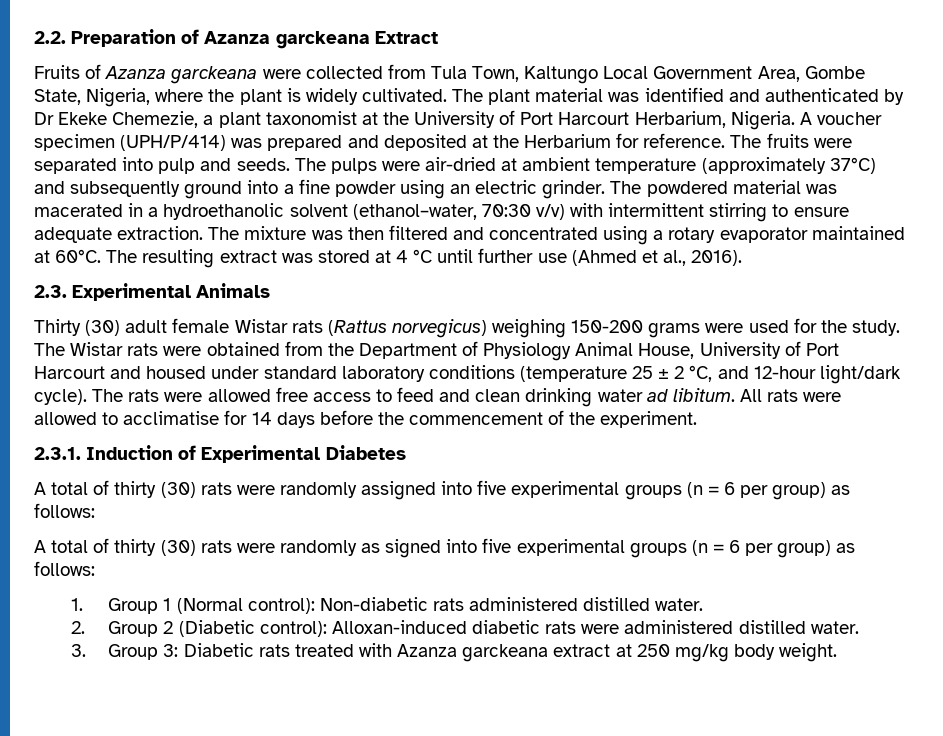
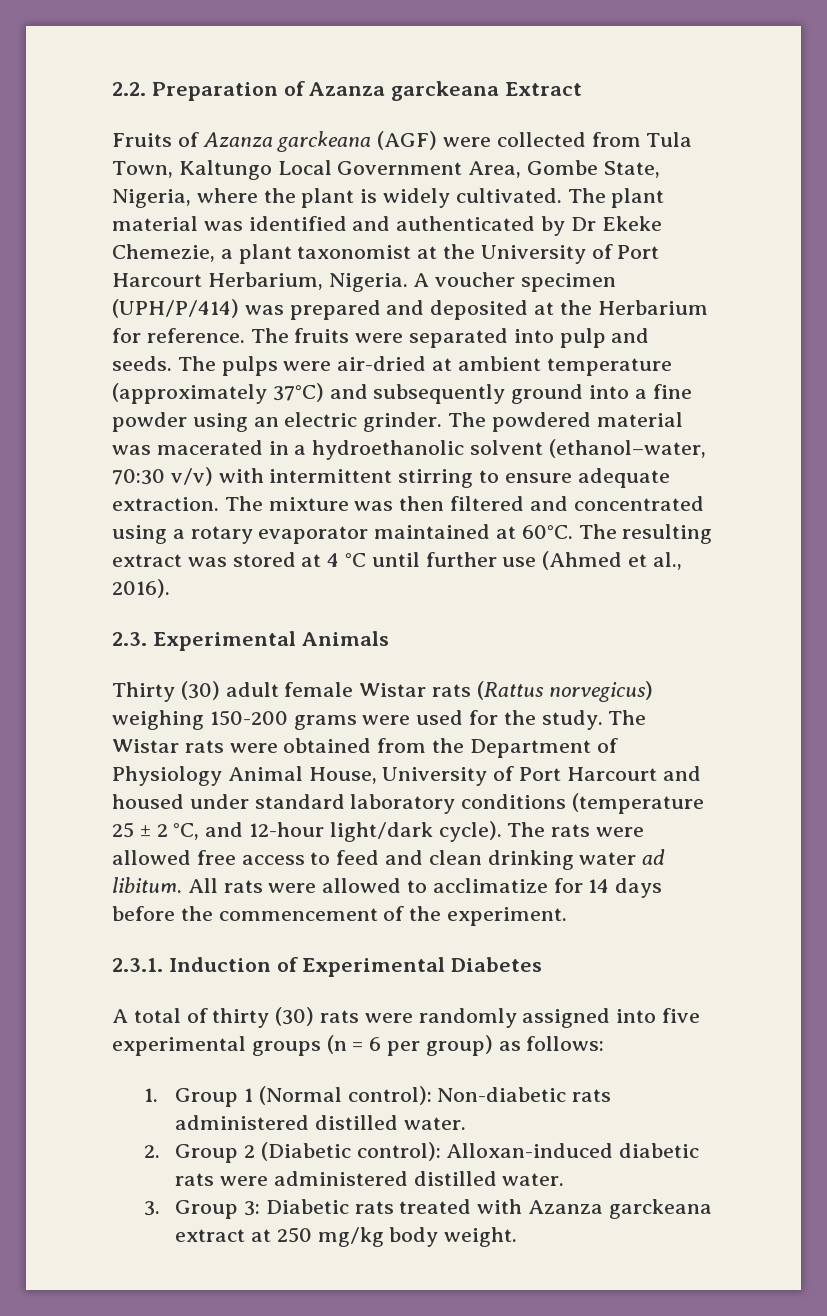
- Fruits of Azanza garckeana were collected from Tula Town, Kaltungo Local Government Area, Gombe State, Nigeria, where the plant is widely cultivated.
+ Fruits of Azanza garckeana (AGF) were collected from Tula Town, Kaltungo Local Government Area, Gombe State, Nigeria, where the plant is widely cultivated.
- All rats were allowed to acclimatise for 14 days before the commencement of the experiment.
+ All rats were allowed to acclimatize for 14 days before the commencement of the experiment.
- A total of thirty (30) rats were randomly as signed into five experimental groups (n = 6 per group) as follows:

